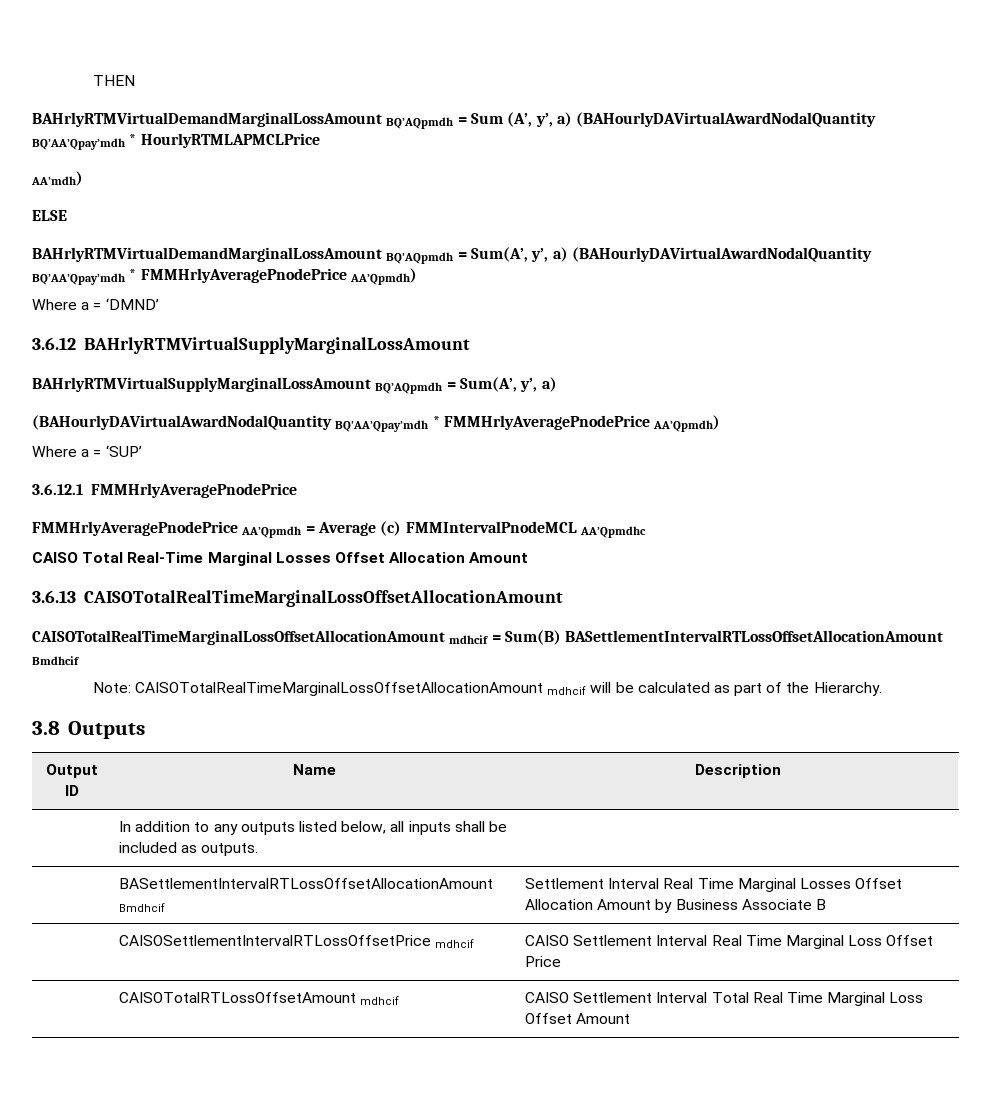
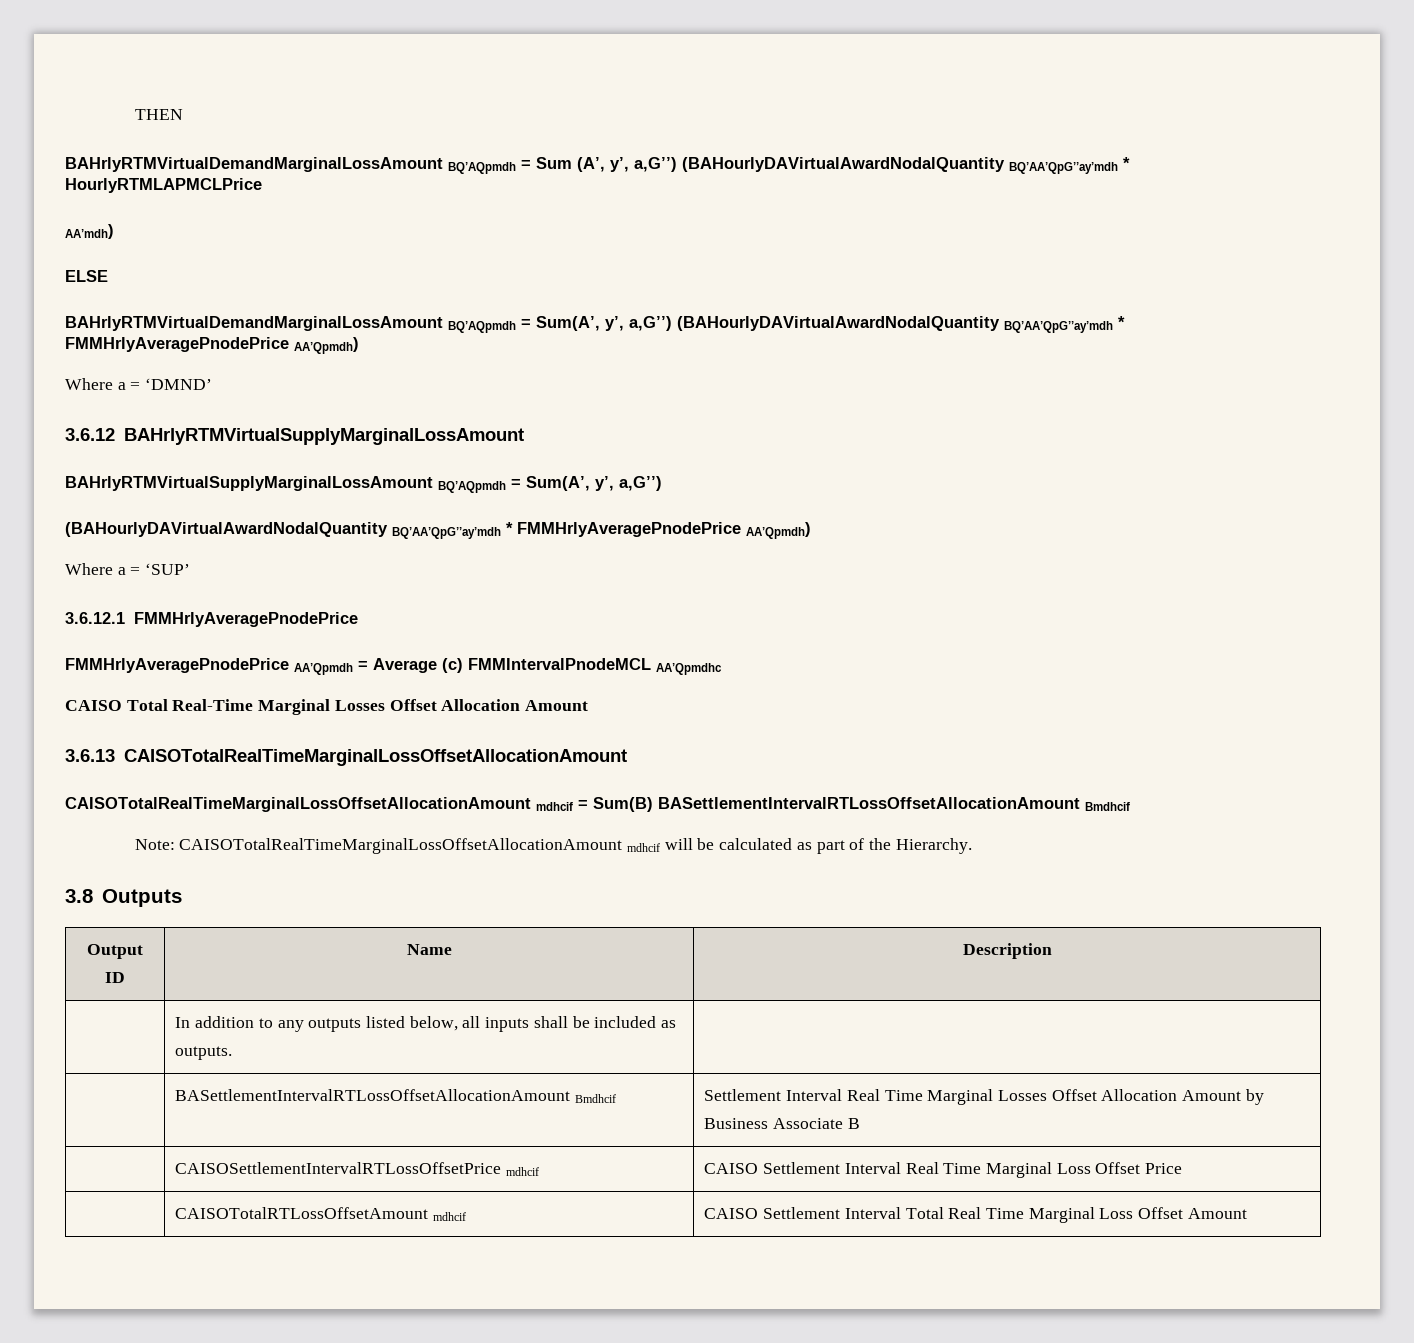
- BAHrlyRTMVirtualDemandMarginalLossAmount BQ’AQpmdh = Sum (A’, y’, a) (BAHourlyDAVirtualAwardNodalQuantity BQ’AA’Qpay’mdh * HourlyRTMLAPMCLPrice
+ BAHrlyRTMVirtualDemandMarginalLossAmount BQ’AQpmdh = Sum (A’, y’, a,G’’) (BAHourlyDAVirtualAwardNodalQuantity BQ’AA’QpG’’ay’mdh * HourlyRTMLAPMCLPrice
- BAHrlyRTMVirtualDemandMarginalLossAmount BQ’AQpmdh = Sum(A’, y’, a) (BAHourlyDAVirtualAwardNodalQuantity BQ’AA’Qpay’mdh * FMMHrlyAveragePnodePrice AA’Qpmdh)
+ BAHrlyRTMVirtualDemandMarginalLossAmount BQ’AQpmdh = Sum(A’, y’, a,G’’) (BAHourlyDAVirtualAwardNodalQuantity BQ’AA’QpG’’ay’mdh * FMMHrlyAveragePnodePrice AA’Qpmdh)
- BAHrlyRTMVirtualSupplyMarginalLossAmount BQ’AQpmdh = Sum(A’, y’, a)
- (BAHourlyDAVirtualAwardNodalQuantity BQ’AA’Qpay’mdh * FMMHrlyAveragePnodePrice AA’Qpmdh)
+ BAHrlyRTMVirtualSupplyMarginalLossAmount BQ’AQpmdh = Sum(A’, y’, a,G’’)
+ (BAHourlyDAVirtualAwardNodalQuantity BQ’AA’QpG’’ay’mdh * FMMHrlyAveragePnodePrice AA’Qpmdh)

